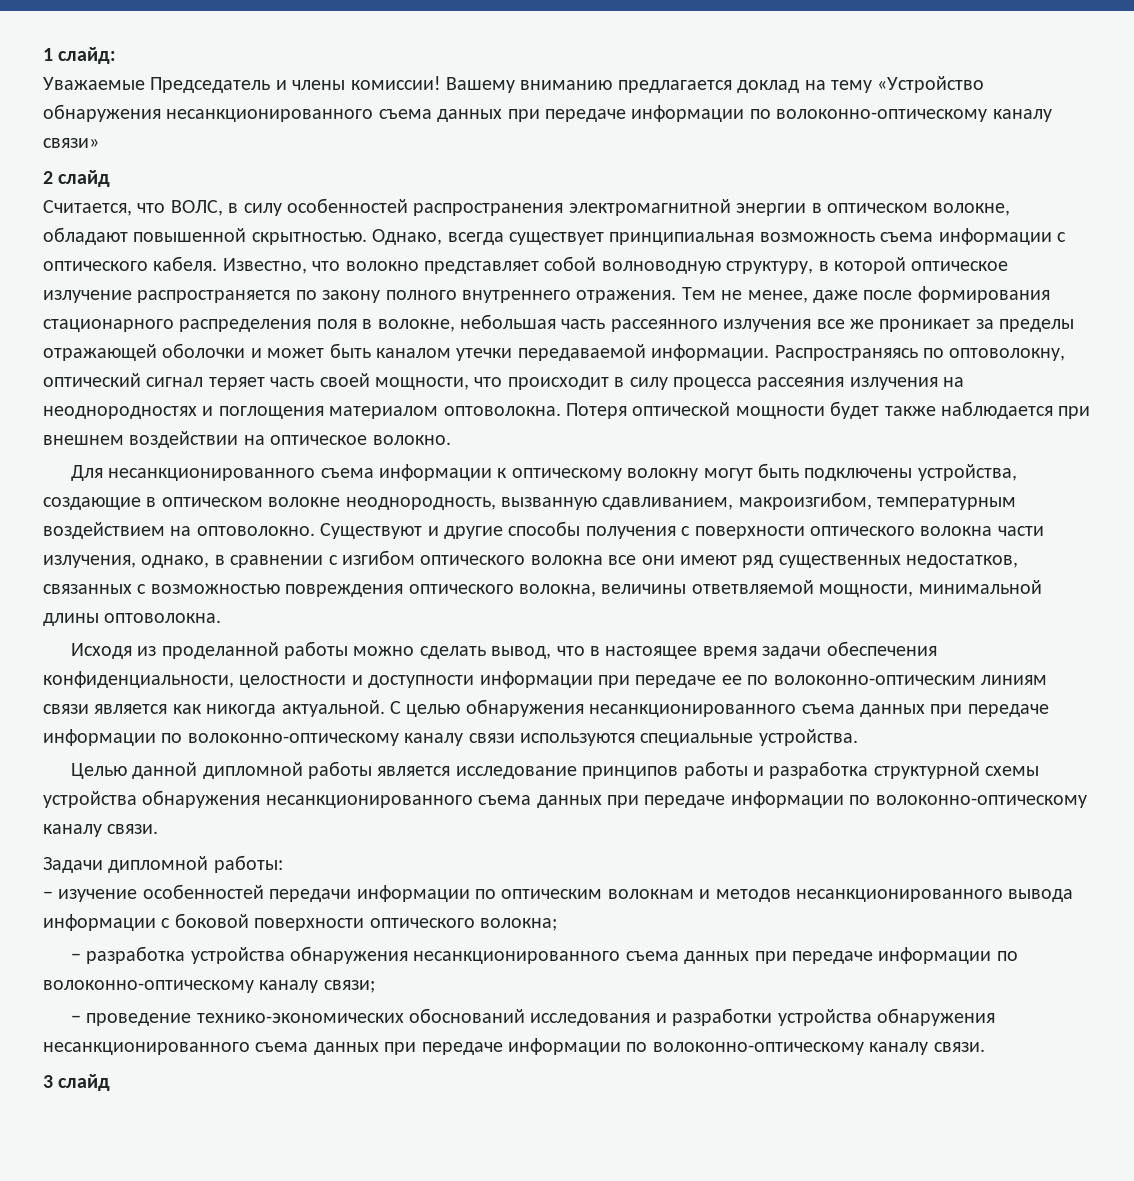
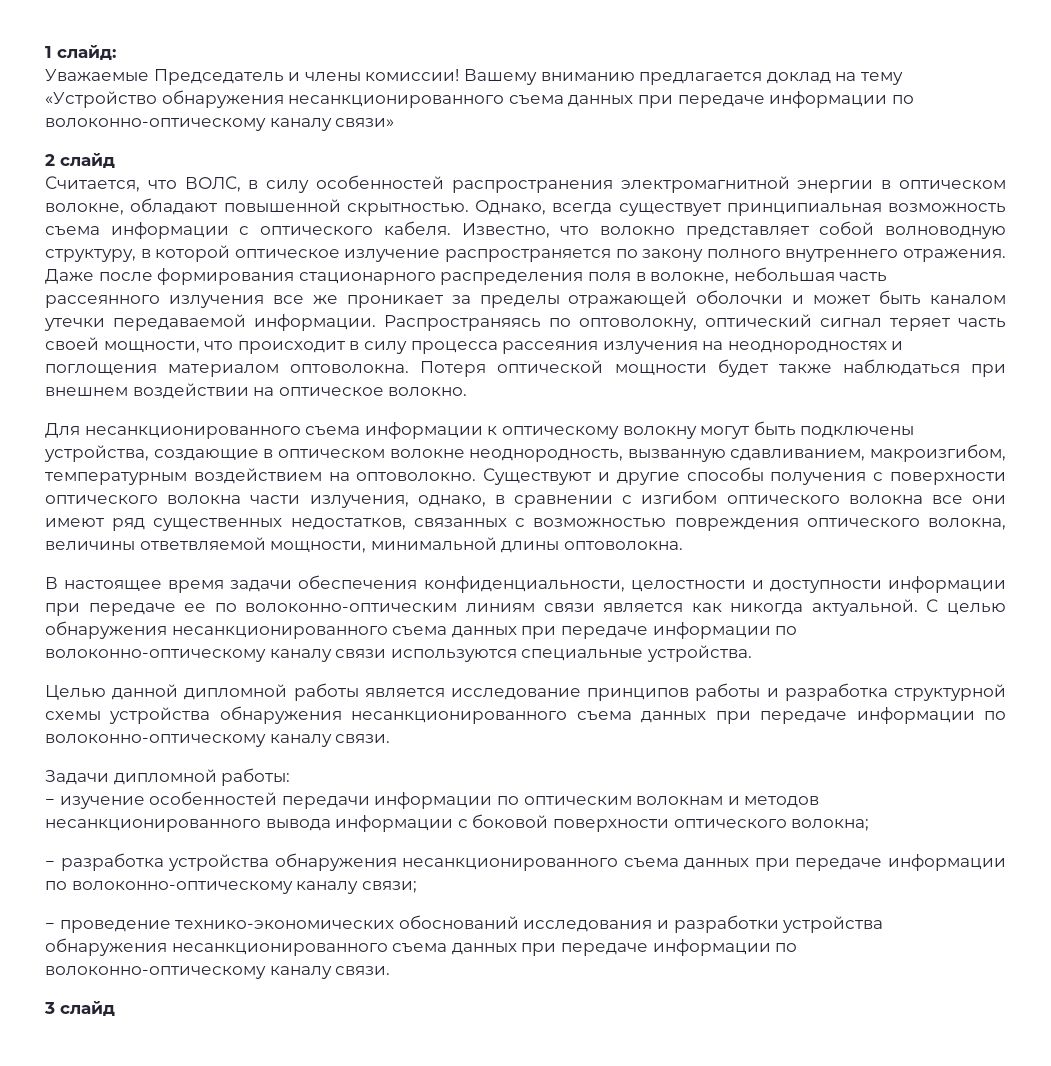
- Тем не менее, даже после формирования стационарного распределения поля в волокне, небольшая часть рассеянного излучения все же проникает за пределы отражающей оболочки и может быть каналом утечки передаваемой информации.
+ Даже после формирования стационарного распределения поля в волокне, небольшая часть рассеянного излучения все же проникает за пределы отражающей оболочки и может быть каналом утечки передаваемой информации.
- Потеря оптической мощности будет также наблюдается при внешнем воздействии на оптическое волокно.
+ Потеря оптической мощности будет также наблюдаться при внешнем воздействии на оптическое волокно.
- Исходя из проделанной работы можно сделать вывод, что в настоящее время задачи обеспечения конфиденциальности, целостности и доступности информации при передаче ее по волоконно-оптическим линиям связи является как никогда актуальной.
+ В настоящее время задачи обеспечения конфиденциальности, целостности и доступности информации при передаче ее по волоконно-оптическим линиям связи является как никогда актуальной.

